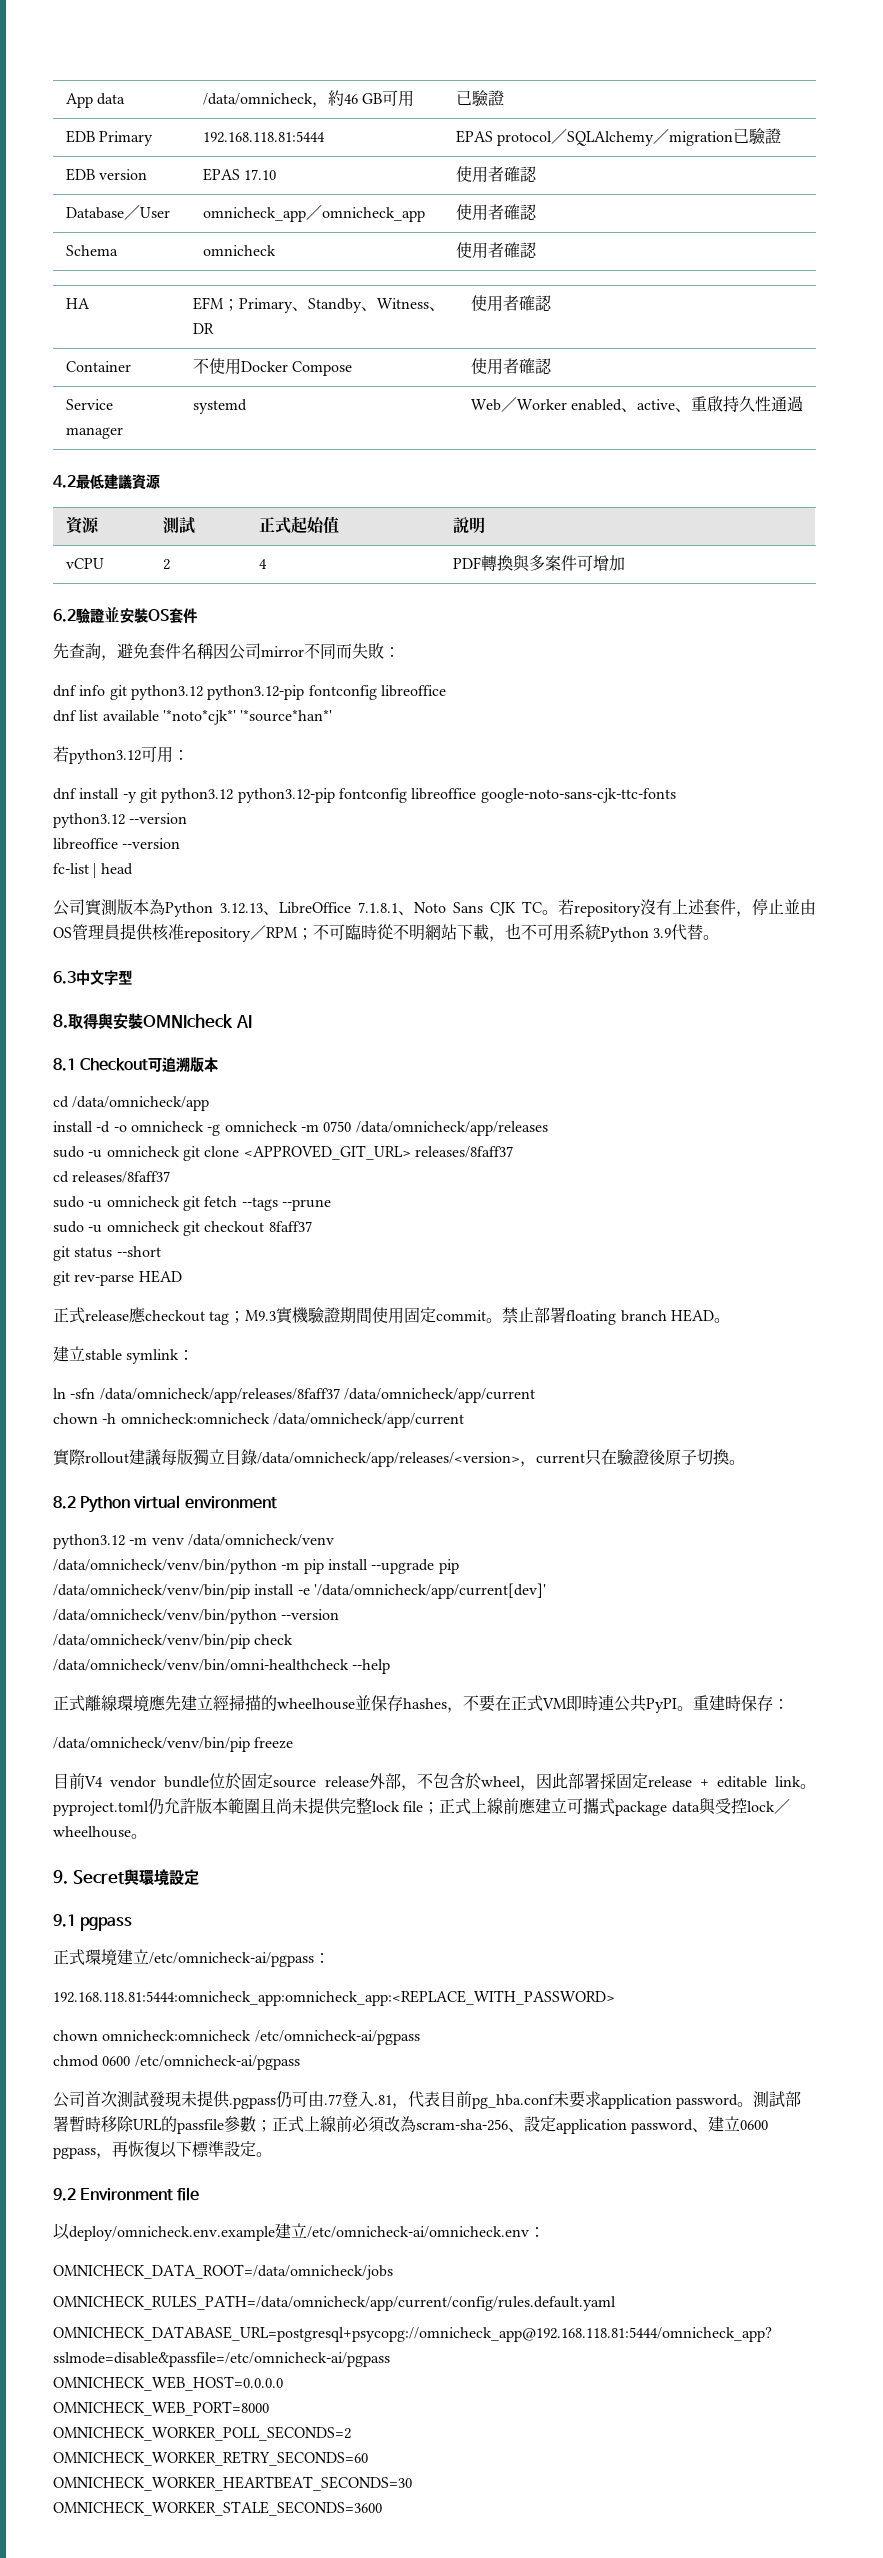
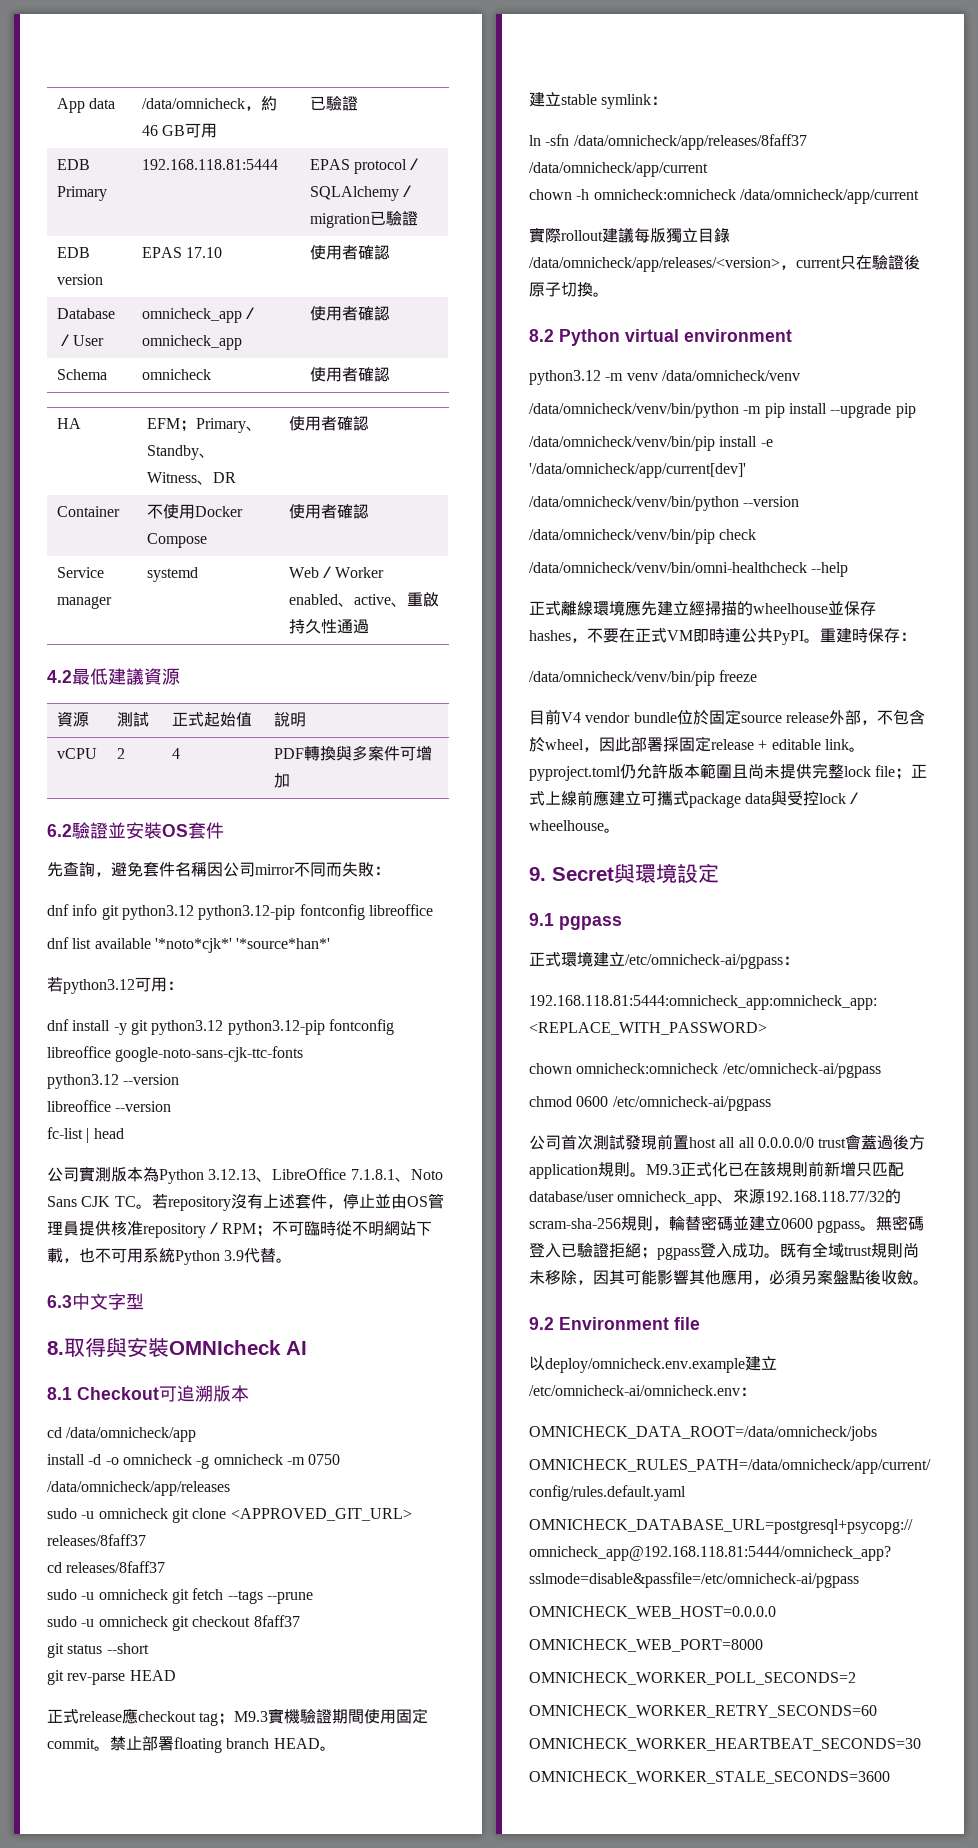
- 公司首次測試發現未提供.pgpass仍可由.77登入.81，代表目前pg_hba.conf未要求application password。測試部署暫時移除URL的passfile參數；正式上線前必須改為scram-sha-256、設定application password、建立0600 pgpass，再恢復以下標準設定。
+ 公司首次測試發現前置host all all 0.0.0.0/0 trust會蓋過後方application規則。M9.3正式化已在該規則前新增只匹配database/user omnicheck_app、來源192.168.118.77/32的scram-sha-256規則，輪替密碼並建立0600 pgpass。無密碼登入已驗證拒絕；pgpass登入成功。既有全域trust規則尚未移除，因其可能影響其他應用，必須另案盤點後收斂。

